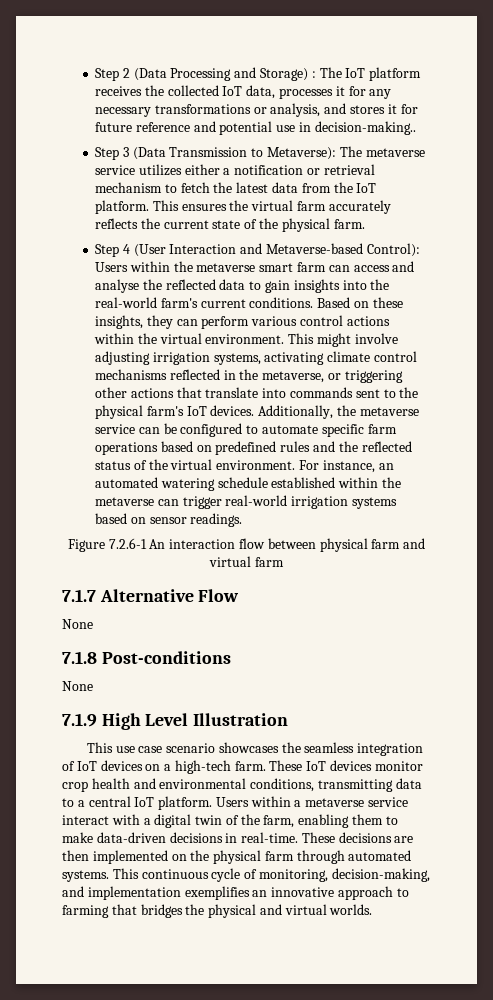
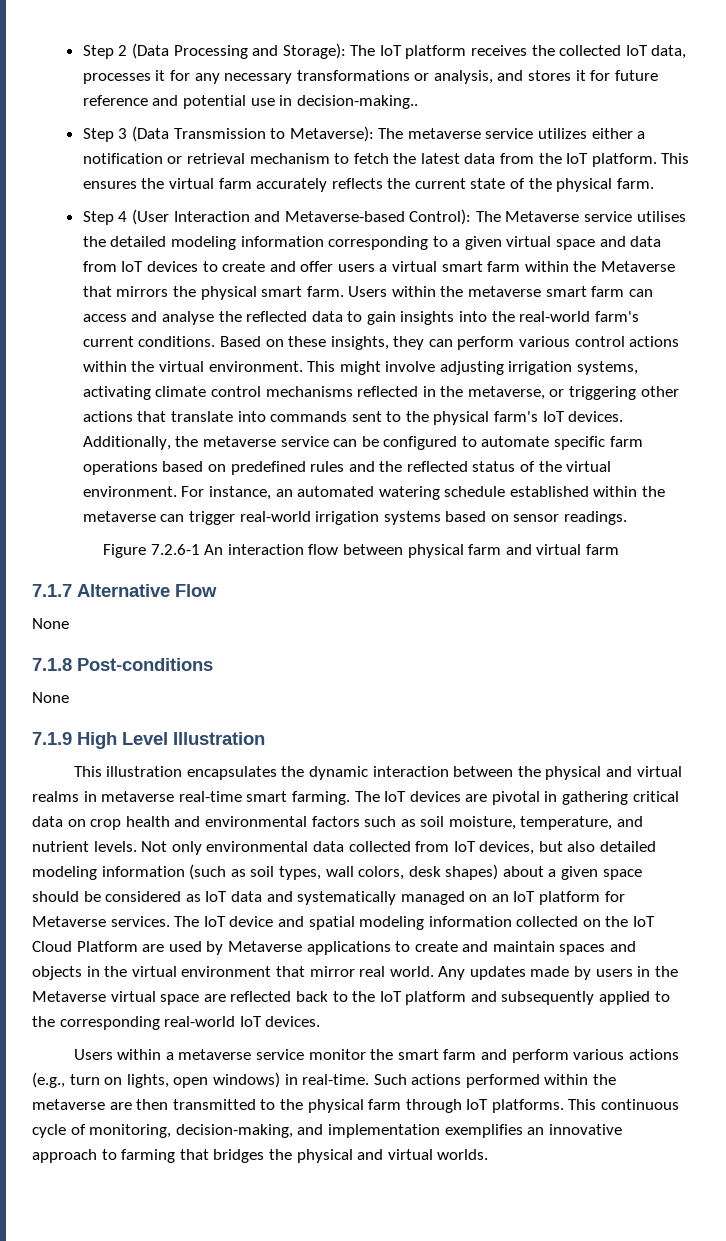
- Step 2 (Data Processing and Storage) : The IoT platform receives the collected IoT data, processes it for any necessary transformations or analysis, and stores it for future reference and potential use in decision-making..
+ Step 2 (Data Processing and Storage): The IoT platform receives the collected IoT data, processes it for any necessary transformations or analysis, and stores it for future reference and potential use in decision-making..
- Step 4 (User Interaction and Metaverse-based Control): Users within the metaverse smart farm can access and analyse the reflected data to gain insights into the real-world farm's current conditions.
+ Step 4 (User Interaction and Metaverse-based Control): The Metaverse service utilises the detailed modeling information corresponding to a given virtual space and data from IoT devices to create and offer users a virtual smart farm within the Metaverse that mirrors the physical smart farm. Users within the metaverse smart farm can access and analyse the reflected data to gain insights into the real-world farm's current conditions.
- This use case scenario showcases the seamless integration of IoT devices on a high-tech farm. These IoT devices monitor crop health and environmental conditions, transmitting data to a central IoT platform. Users within a metaverse service interact with a digital twin of the farm, enabling them to make data-driven decisions in real-time. These decisions are then implemented on the physical farm through automated systems.
+ This illustration encapsulates the dynamic interaction between the physical and virtual realms in metaverse real-time smart farming. The IoT devices are pivotal in gathering critical data on crop health and environmental factors such as soil moisture, temperature, and nutrient levels. Not only environmental data collected from IoT devices, but also detailed modeling information (such as soil types, wall colors, desk shapes) about a given space should be considered as IoT data and systematically managed on an IoT platform for Metaverse services. The IoT device and spatial modeling information collected on the IoT Cloud Platform are used by Metaverse applications to create and maintain spaces and objects in the virtual environment that mirror real world. Any updates made by users in the Metaverse virtual space are reflected back to the IoT platform and subsequently applied to the corresponding real-world IoT devices.
+ Users within a metaverse service monitor the smart farm and perform various actions (e.g., turn on lights, open windows) in real-time. Such actions performed within the metaverse are then transmitted to the physical farm through IoT platforms.

